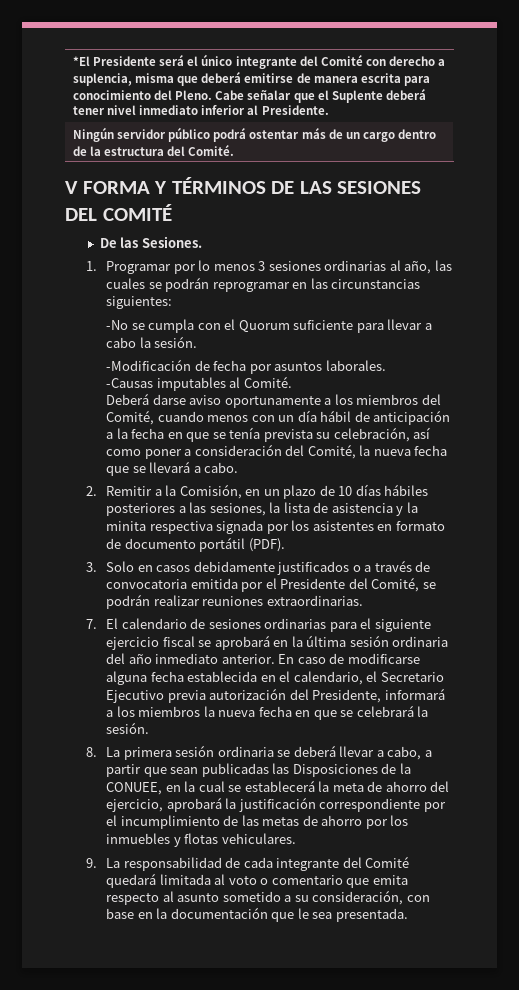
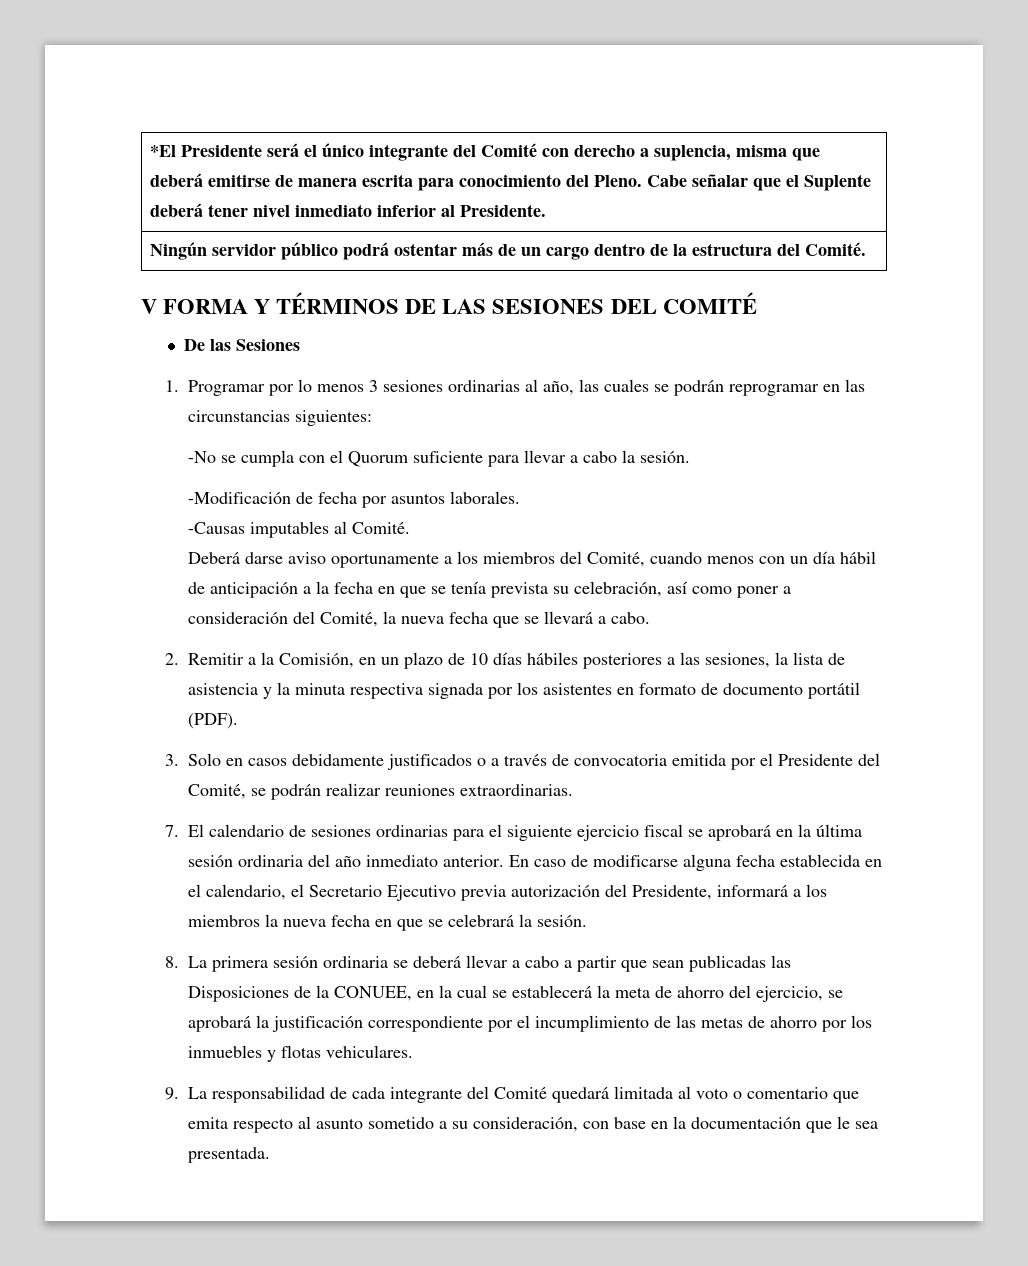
- De las Sesiones.
+ De las Sesiones
- 2. Remitir a la Comisión, en un plazo de 10 días hábiles posteriores a las sesiones, la lista de asistencia y la minita respectiva signada por los asistentes en formato de documento portátil (PDF).
+ 2. Remitir a la Comisión, en un plazo de 10 días hábiles posteriores a las sesiones, la lista de asistencia y la minuta respectiva signada por los asistentes en formato de documento portátil (PDF).
- 8. La primera sesión ordinaria se deberá llevar a cabo, a partir que sean publicadas las Disposiciones de la CONUEE, en la cual se establecerá la meta de ahorro del ejercicio, aprobará la justificación correspondiente por el incumplimiento de las metas de ahorro por los inmuebles y flotas vehiculares.
+ 8. La primera sesión ordinaria se deberá llevar a cabo a partir que sean publicadas las Disposiciones de la CONUEE, en la cual se establecerá la meta de ahorro del ejercicio, se aprobará la justificación correspondiente por el incumplimiento de las metas de ahorro por los inmuebles y flotas vehiculares.

